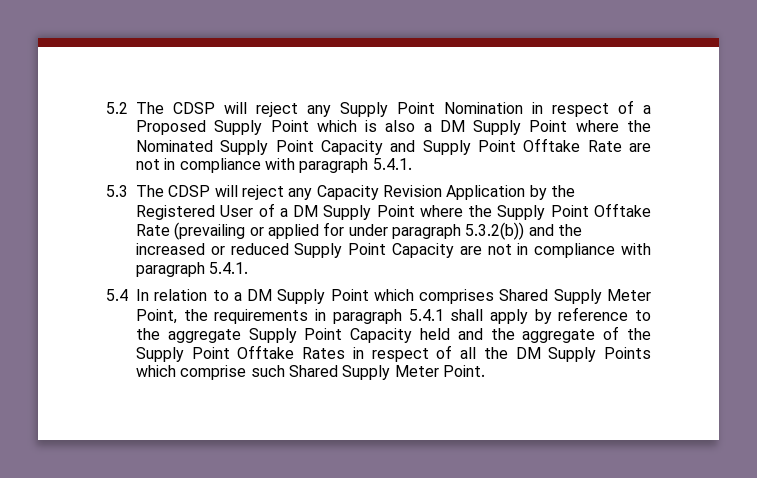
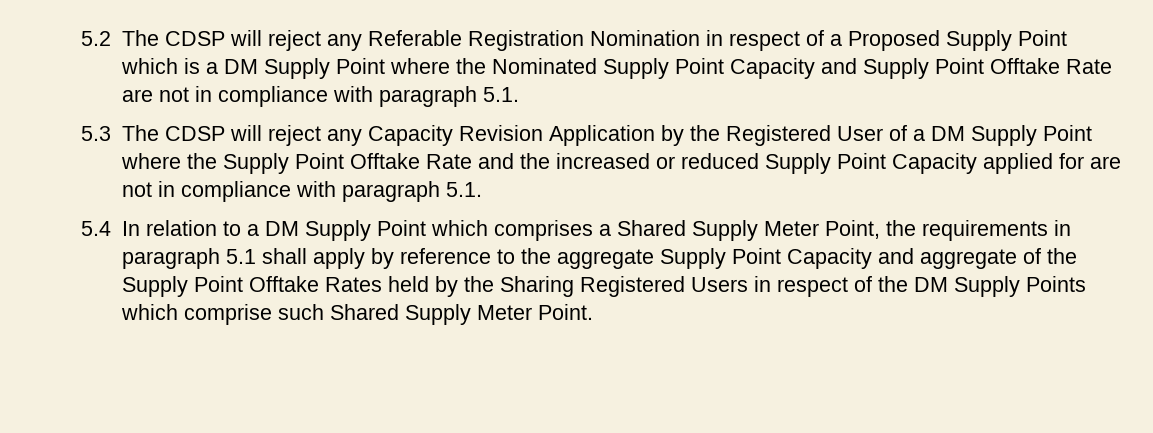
- 5.2 The CDSP will reject any Supply Point Nomination in respect of a Proposed Supply Point which is also a DM Supply Point where the Nominated Supply Point Capacity and Supply Point Offtake Rate are not in compliance with paragraph 5.4.1.
+ 5.2 The CDSP will reject any Referable Registration Nomination in respect of a Proposed Supply Point which is a DM Supply Point where the Nominated Supply Point Capacity and Supply Point Offtake Rate are not in compliance with paragraph 5.1.
- 5.3 The CDSP will reject any Capacity Revision Application by the Registered User of a DM Supply Point where the Supply Point Offtake Rate (prevailing or applied for under paragraph 5.3.2(b)) and the increased or reduced Supply Point Capacity are not in compliance with paragraph 5.4.1.
+ 5.3 The CDSP will reject any Capacity Revision Application by the Registered User of a DM Supply Point where the Supply Point Offtake Rate and the increased or reduced Supply Point Capacity applied for are not in compliance with paragraph 5.1.
- 5.4 In relation to a DM Supply Point which comprises Shared Supply Meter Point, the requirements in paragraph 5.4.1 shall apply by reference to the aggregate Supply Point Capacity held and the aggregate of the Supply Point Offtake Rates in respect of all the DM Supply Points which comprise such Shared Supply Meter Point.
+ 5.4 In relation to a DM Supply Point which comprises a Shared Supply Meter Point, the requirements in paragraph 5.1 shall apply by reference to the aggregate Supply Point Capacity and aggregate of the Supply Point Offtake Rates held by the Sharing Registered Users in respect of the DM Supply Points which comprise such Shared Supply Meter Point.

